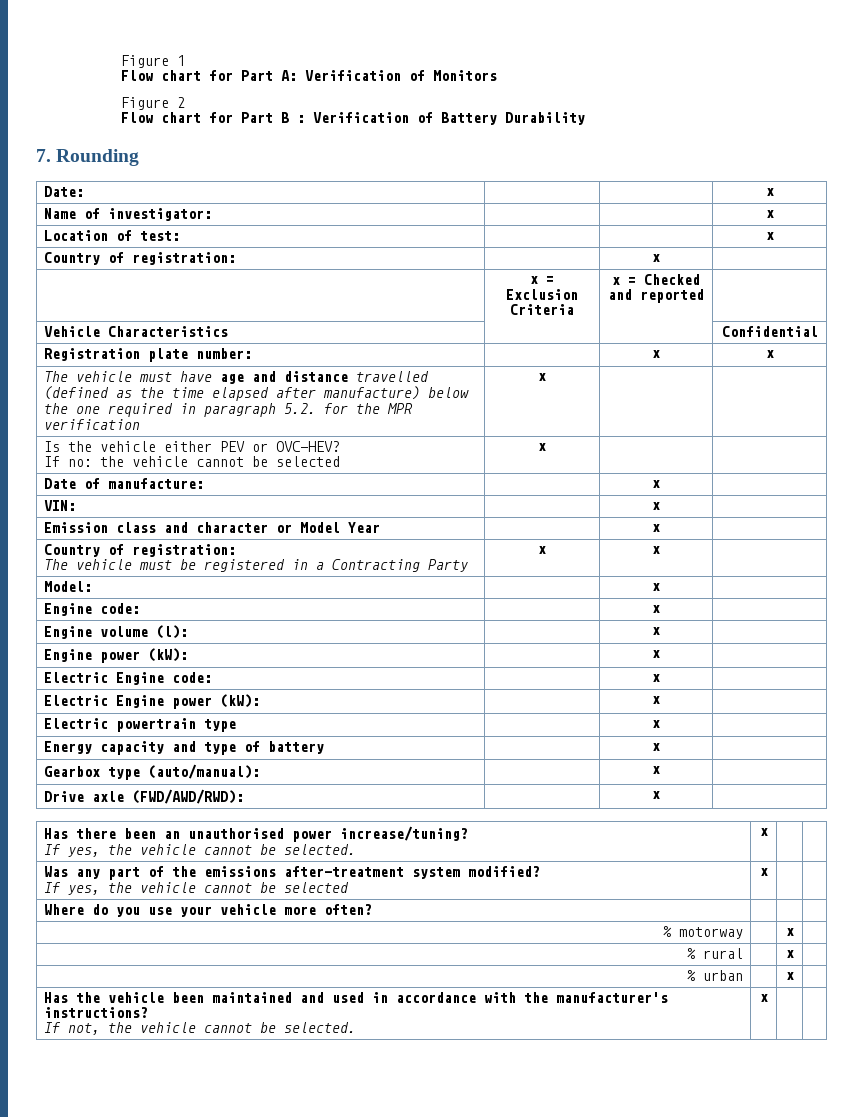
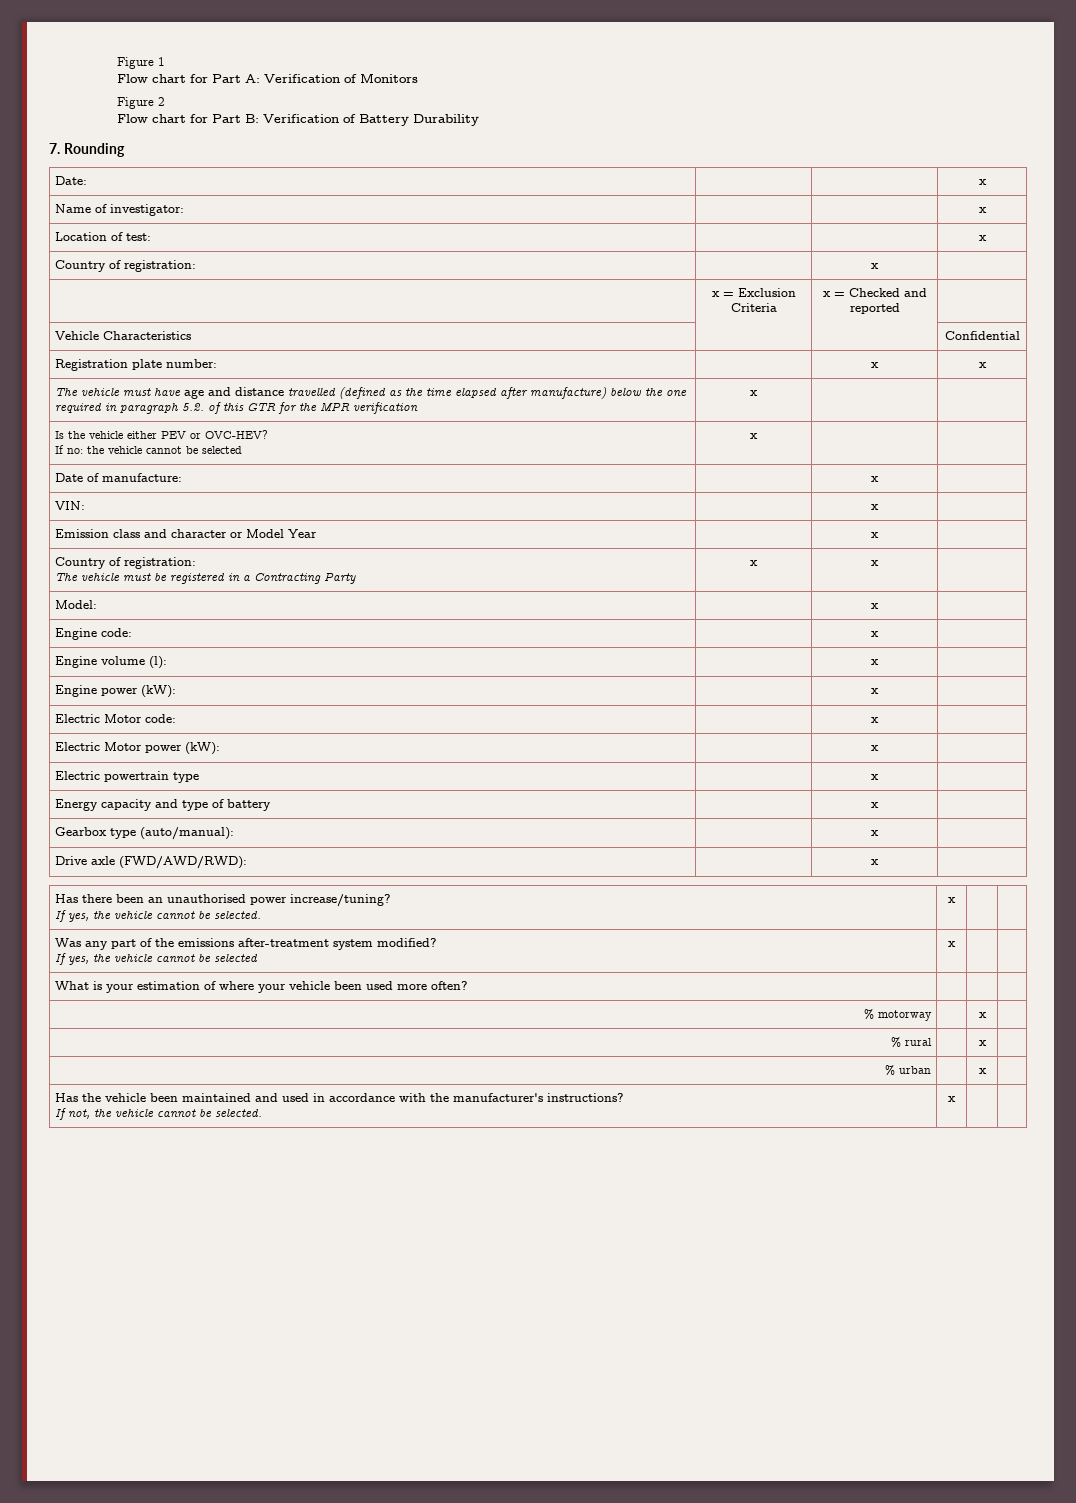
- Flow chart for Part B : Verification of Battery Durability
+ Flow chart for Part B: Verification of Battery Durability
- The vehicle must have age and distance travelled (defined as the time elapsed after manufacture) below the one required in paragraph 5.2. for the MPR verification | x | |
+ The vehicle must have age and distance travelled (defined as the time elapsed after manufacture) below the one required in paragraph 5.2. of this GTR for the MPR verification | x | |
- Electric Engine code: | | x |
+ Electric Motor code: | | x |
- Electric Engine power (kW): | | x |
+ Electric Motor power (kW): | | x |
- Where do you use your vehicle more often? | | |
+ What is your estimation of where your vehicle been used more often? | | |

